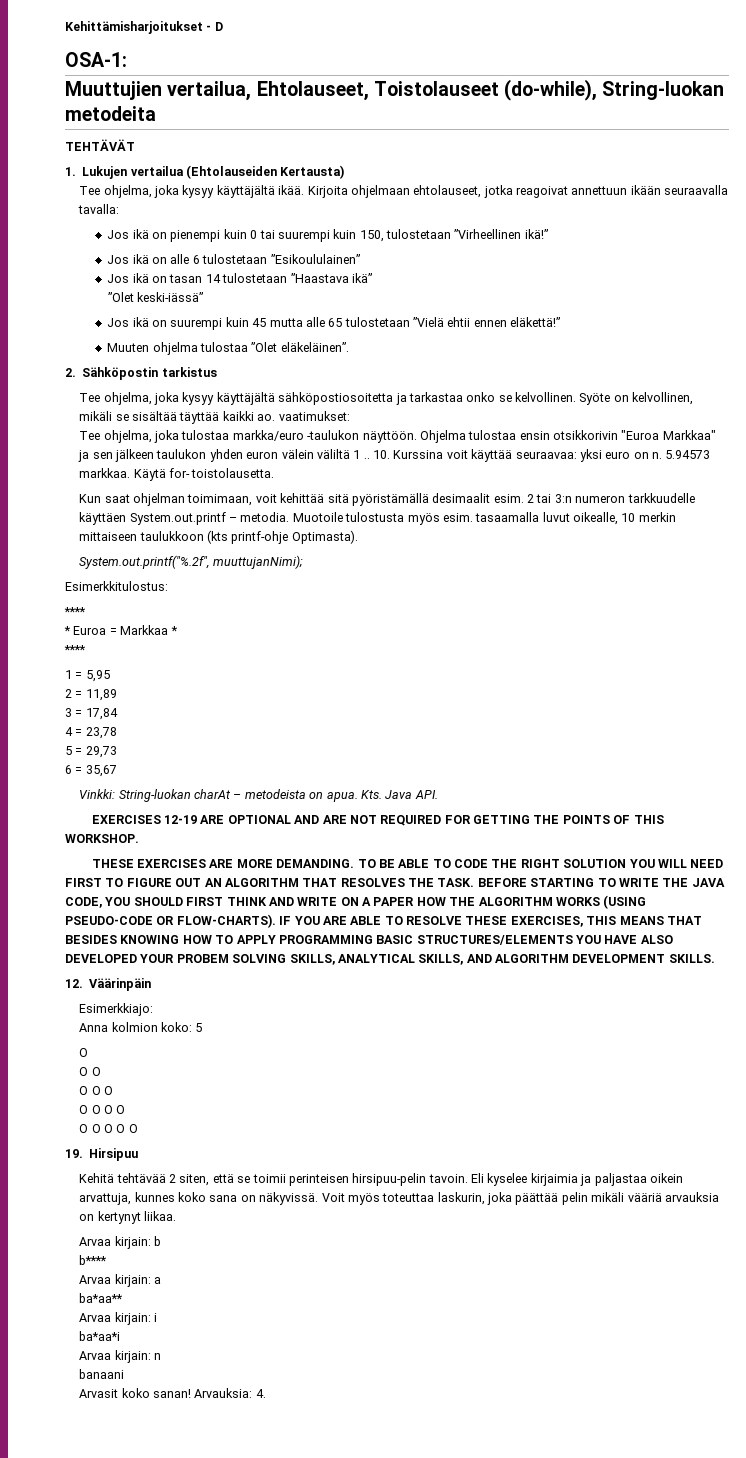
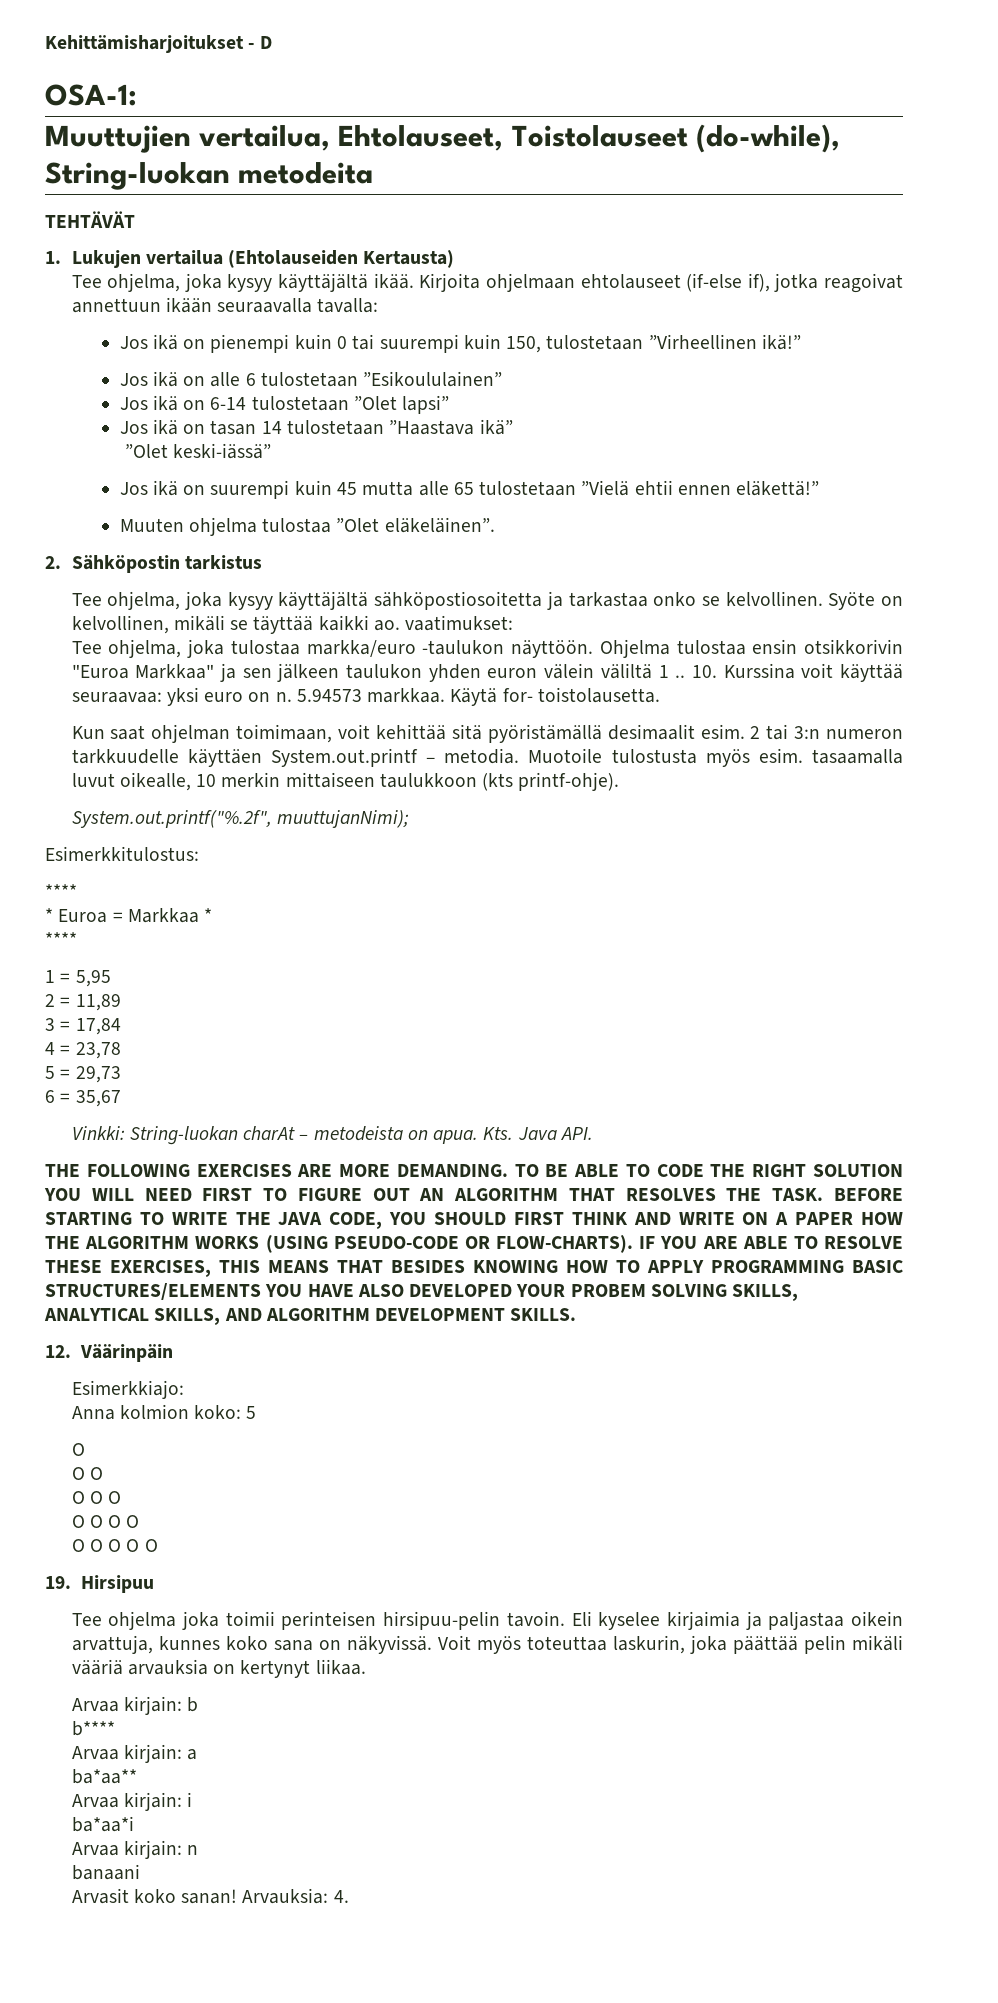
- Kirjoita ohjelmaan ehtolauseet, jotka reagoivat annettuun ikään seuraavalla tavalla:
+ Kirjoita ohjelmaan ehtolauseet (if-else if), jotka reagoivat annettuun ikään seuraavalla tavalla:
+ Jos ikä on 6-14 tulostetaan ”Olet lapsi”
- Syöte on kelvollinen, mikäli se sisältää täyttää kaikki ao. vaatimukset:
+ Syöte on kelvollinen, mikäli se täyttää kaikki ao. vaatimukset:
- Muotoile tulostusta myös esim. tasaamalla luvut oikealle, 10 merkin mittaiseen taulukkoon (kts printf-ohje Optimasta).
+ Muotoile tulostusta myös esim. tasaamalla luvut oikealle, 10 merkin mittaiseen taulukkoon (kts printf-ohje).
- EXERCISES 12-19 ARE OPTIONAL AND ARE NOT REQUIRED FOR GETTING THE POINTS OF THIS WORKSHOP.
- THESE EXERCISES ARE MORE DEMANDING.
+ THE FOLLOWING EXERCISES ARE MORE DEMANDING.
- Kehitä tehtävää 2 siten, että se toimii perinteisen hirsipuu-pelin tavoin.
+ Tee ohjelma joka toimii perinteisen hirsipuu-pelin tavoin.

